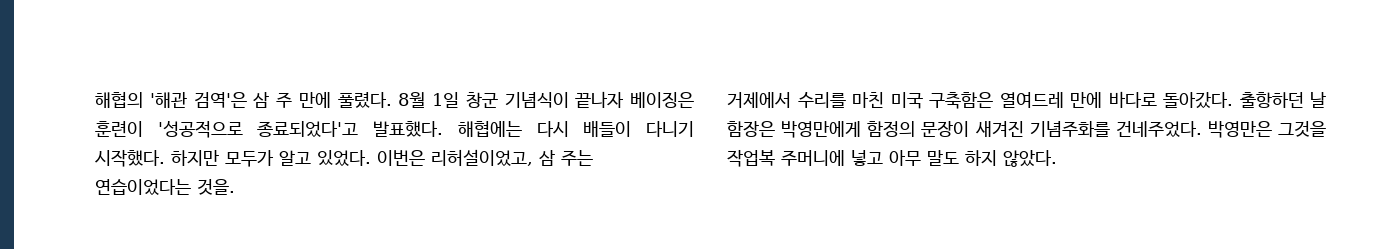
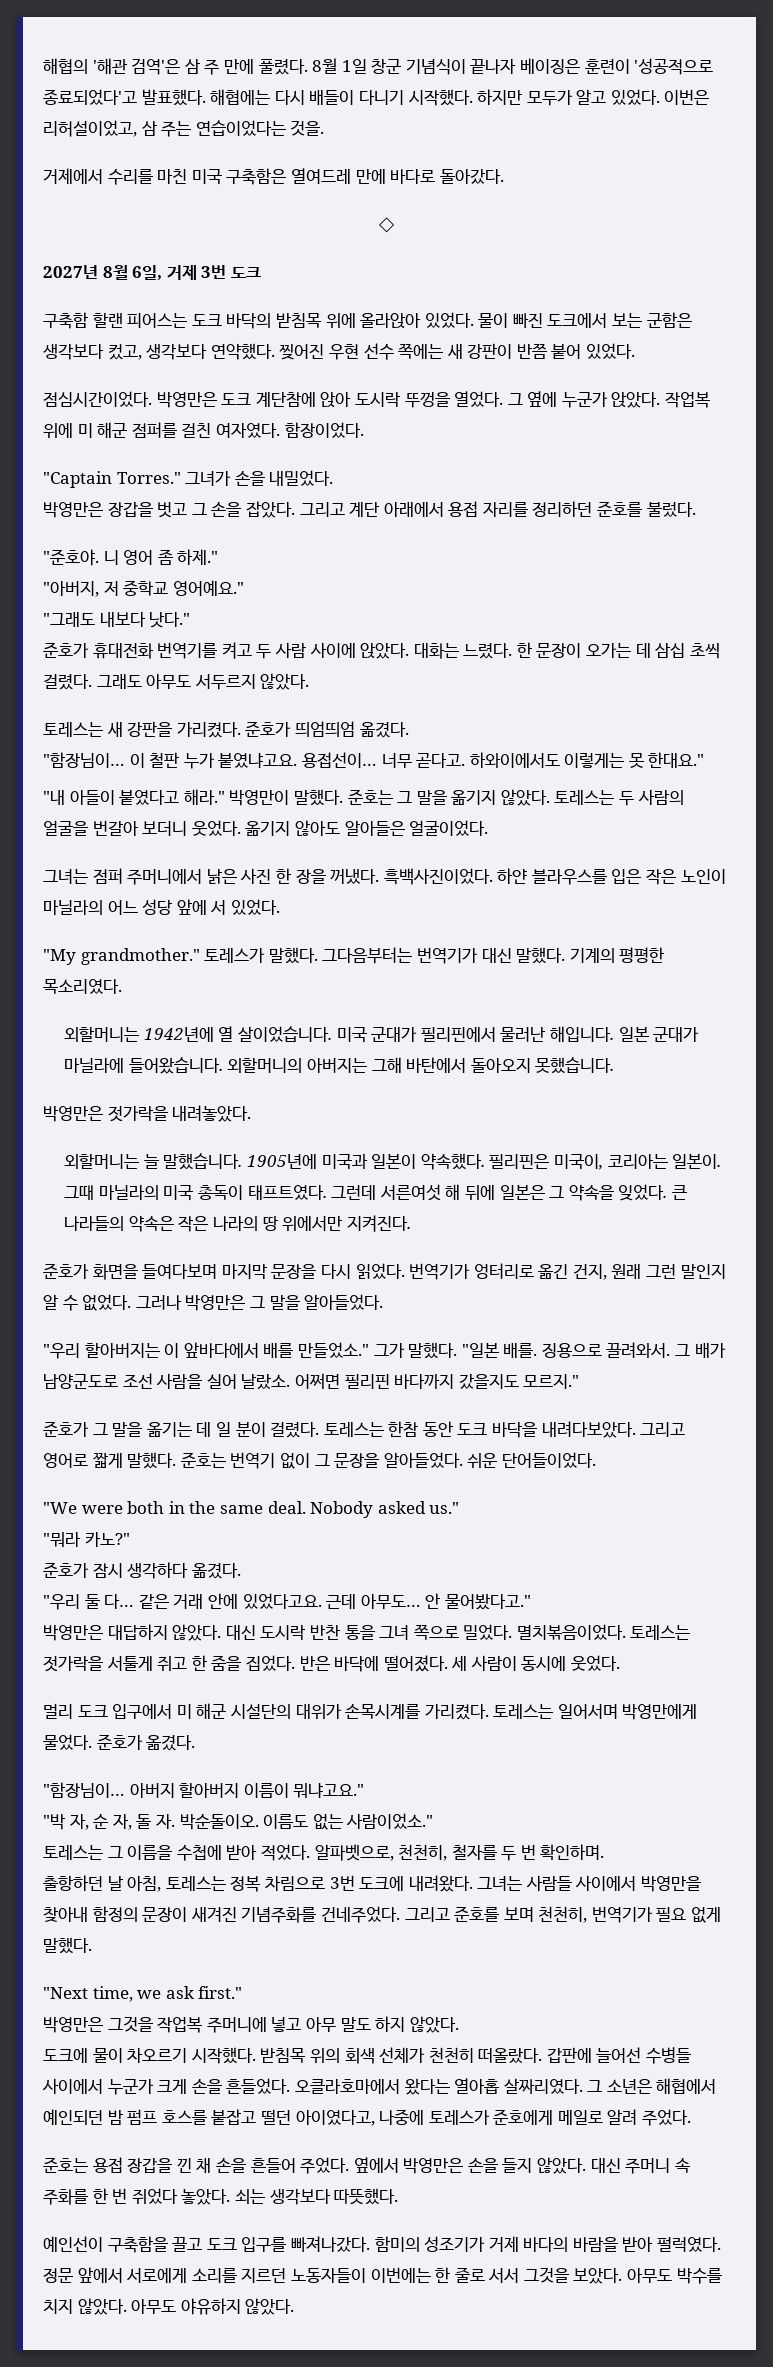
- 거제에서 수리를 마친 미국 구축함은 열여드레 만에 바다로 돌아갔다. 출항하던 날 함장은 박영만에게 함정의 문장이 새겨진 기념주화를 건네주었다. 박영만은 그것을 작업복 주머니에 넣고 아무 말도 하지 않았다.
+ 거제에서 수리를 마친 미국 구축함은 열여드레 만에 바다로 돌아갔다.
+ ◇
+ 2027년 8월 6일, 거제 3번 도크
+ 구축함 할랜 피어스는 도크 바닥의 받침목 위에 올라앉아 있었다. 물이 빠진 도크에서 보는 군함은 생각보다 컸고, 생각보다 연약했다. 찢어진 우현 선수 쪽에는 새 강판이 반쯤 붙어 있었다.
+ 점심시간이었다. 박영만은 도크 계단참에 앉아 도시락 뚜껑을 열었다. 그 옆에 누군가 앉았다. 작업복 위에 미 해군 점퍼를 걸친 여자였다. 함장이었다.
+ "Captain Torres." 그녀가 손을 내밀었다.
+ 박영만은 장갑을 벗고 그 손을 잡았다. 그리고 계단 아래에서 용접 자리를 정리하던 준호를 불렀다.
+ "준호야. 니 영어 좀 하제."
+ "아버지, 저 중학교 영어예요."
+ "그래도 내보다 낫다."
+ 준호가 휴대전화 번역기를 켜고 두 사람 사이에 앉았다. 대화는 느렸다. 한 문장이 오가는 데 삼십 초씩 걸렸다. 그래도 아무도 서두르지 않았다.
+ 토레스는 새 강판을 가리켰다. 준호가 띄엄띄엄 옮겼다.
+ "함장님이… 이 철판 누가 붙였냐고요. 용접선이… 너무 곧다고. 하와이에서도 이렇게는 못 한대요."
+ "내 아들이 붙였다고 해라." 박영만이 말했다. 준호는 그 말을 옮기지 않았다. 토레스는 두 사람의 얼굴을 번갈아 보더니 웃었다. 옮기지 않아도 알아들은 얼굴이었다.
+ 그녀는 점퍼 주머니에서 낡은 사진 한 장을 꺼냈다. 흑백사진이었다. 하얀 블라우스를 입은 작은 노인이 마닐라의 어느 성당 앞에 서 있었다.
+ "My grandmother." 토레스가 말했다. 그다음부터는 번역기가 대신 말했다. 기계의 평평한 목소리였다.
+ 외할머니는 1942년에 열 살이었습니다. 미국 군대가 필리핀에서 물러난 해입니다. 일본 군대가 마닐라에 들어왔습니다. 외할머니의 아버지는 그해 바탄에서 돌아오지 못했습니다.
+ 박영만은 젓가락을 내려놓았다.
+ 외할머니는 늘 말했습니다. 1905년에 미국과 일본이 약속했다. 필리핀은 미국이, 코리아는 일본이. 그때 마닐라의 미국 총독이 태프트였다. 그런데 서른여섯 해 뒤에 일본은 그 약속을 잊었다. 큰 나라들의 약속은 작은 나라의 땅 위에서만 지켜진다.
+ 준호가 화면을 들여다보며 마지막 문장을 다시 읽었다. 번역기가 엉터리로 옮긴 건지, 원래 그런 말인지 알 수 없었다. 그러나 박영만은 그 말을 알아들었다.
+ "우리 할아버지는 이 앞바다에서 배를 만들었소." 그가 말했다. "일본 배를. 징용으로 끌려와서. 그 배가 남양군도로 조선 사람을 실어 날랐소. 어쩌면 필리핀 바다까지 갔을지도 모르지."
+ 준호가 그 말을 옮기는 데 일 분이 걸렸다. 토레스는 한참 동안 도크 바닥을 내려다보았다. 그리고 영어로 짧게 말했다. 준호는 번역기 없이 그 문장을 알아들었다. 쉬운 단어들이었다.
+ "We were both in the same deal. Nobody asked us."
+ "뭐라 카노?"
+ 준호가 잠시 생각하다 옮겼다.
+ "우리 둘 다… 같은 거래 안에 있었다고요. 근데 아무도… 안 물어봤다고."
+ 박영만은 대답하지 않았다. 대신 도시락 반찬 통을 그녀 쪽으로 밀었다. 멸치볶음이었다. 토레스는 젓가락을 서툴게 쥐고 한 줌을 집었다. 반은 바닥에 떨어졌다. 세 사람이 동시에 웃었다.
+ 멀리 도크 입구에서 미 해군 시설단의 대위가 손목시계를 가리켰다. 토레스는 일어서며 박영만에게 물었다. 준호가 옮겼다.
+ "함장님이… 아버지 할아버지 이름이 뭐냐고요."
+ "박 자, 순 자, 돌 자. 박순돌이오. 이름도 없는 사람이었소."
+ 토레스는 그 이름을 수첩에 받아 적었다. 알파벳으로, 천천히, 철자를 두 번 확인하며.
+ 출항하던 날 아침, 토레스는 정복 차림으로 3번 도크에 내려왔다. 그녀는 사람들 사이에서 박영만을 찾아내 함정의 문장이 새겨진 기념주화를 건네주었다. 그리고 준호를 보며 천천히, 번역기가 필요 없게 말했다.
+ "Next time, we ask first."
+ 박영만은 그것을 작업복 주머니에 넣고 아무 말도 하지 않았다.
+ 도크에 물이 차오르기 시작했다. 받침목 위의 회색 선체가 천천히 떠올랐다. 갑판에 늘어선 수병들 사이에서 누군가 크게 손을 흔들었다. 오클라호마에서 왔다는 열아홉 살짜리였다. 그 소년은 해협에서 예인되던 밤 펌프 호스를 붙잡고 떨던 아이였다고, 나중에 토레스가 준호에게 메일로 알려 주었다.
+ 준호는 용접 장갑을 낀 채 손을 흔들어 주었다. 옆에서 박영만은 손을 들지 않았다. 대신 주머니 속 주화를 한 번 쥐었다 놓았다. 쇠는 생각보다 따뜻했다.
+ 예인선이 구축함을 끌고 도크 입구를 빠져나갔다. 함미의 성조기가 거제 바다의 바람을 받아 펄럭였다. 정문 앞에서 서로에게 소리를 지르던 노동자들이 이번에는 한 줄로 서서 그것을 보았다. 아무도 박수를 치지 않았다. 아무도 야유하지 않았다.

